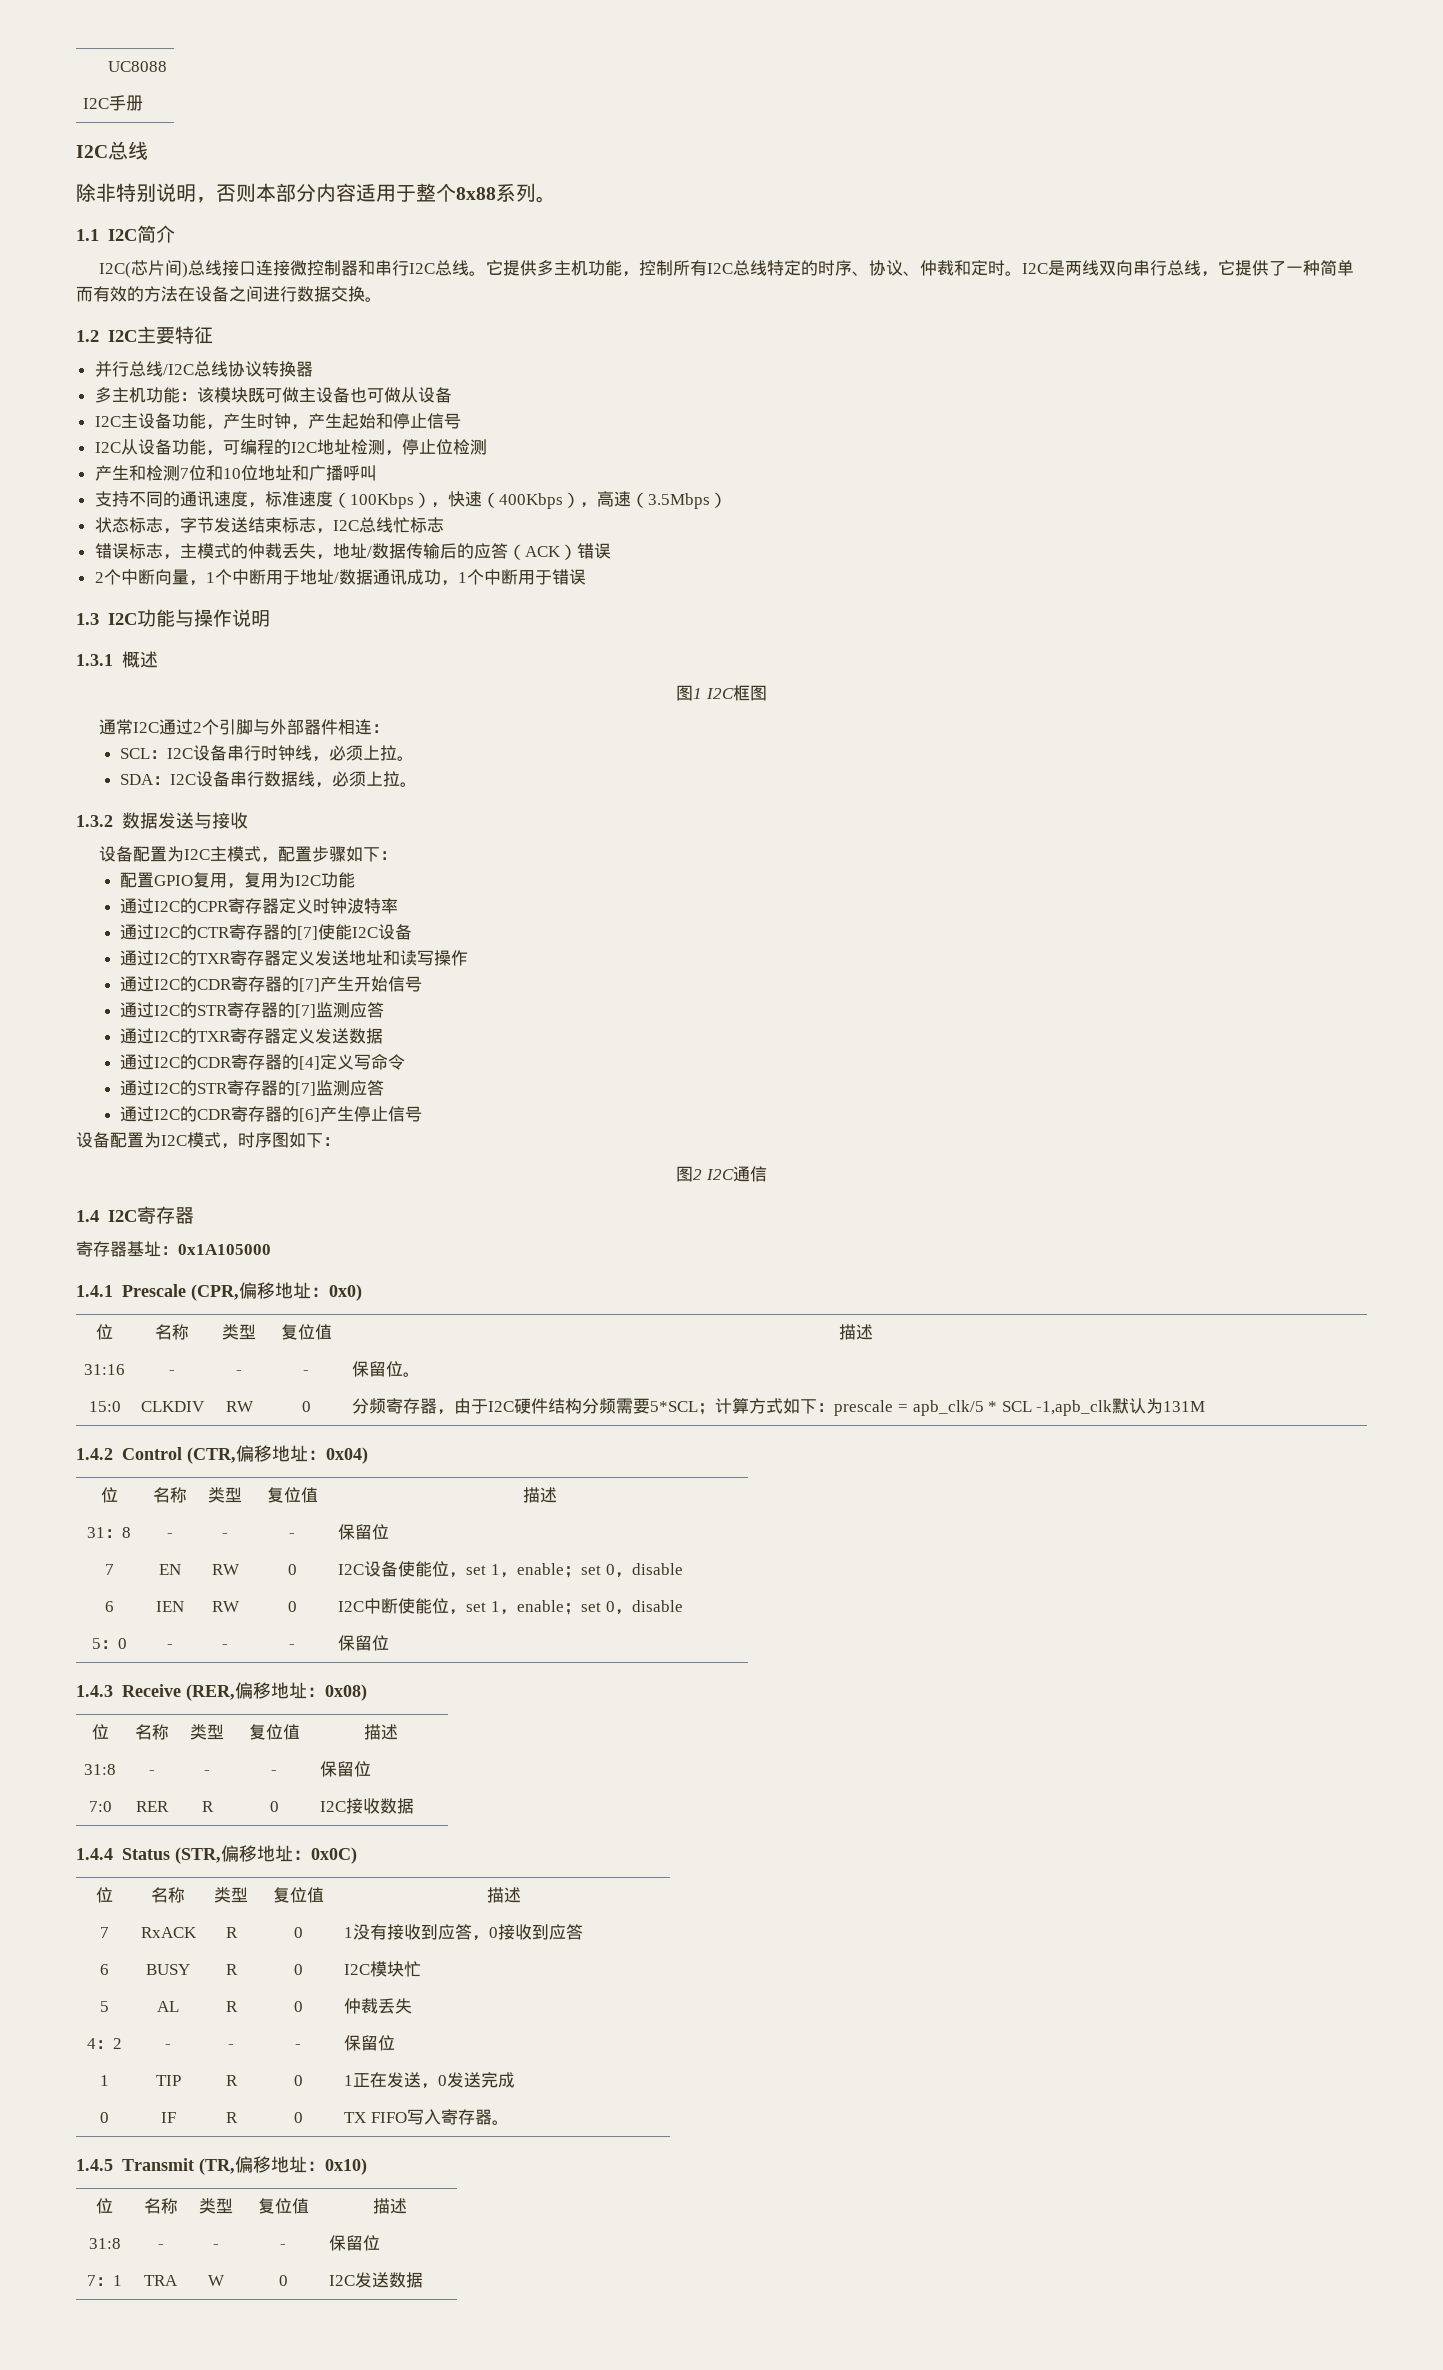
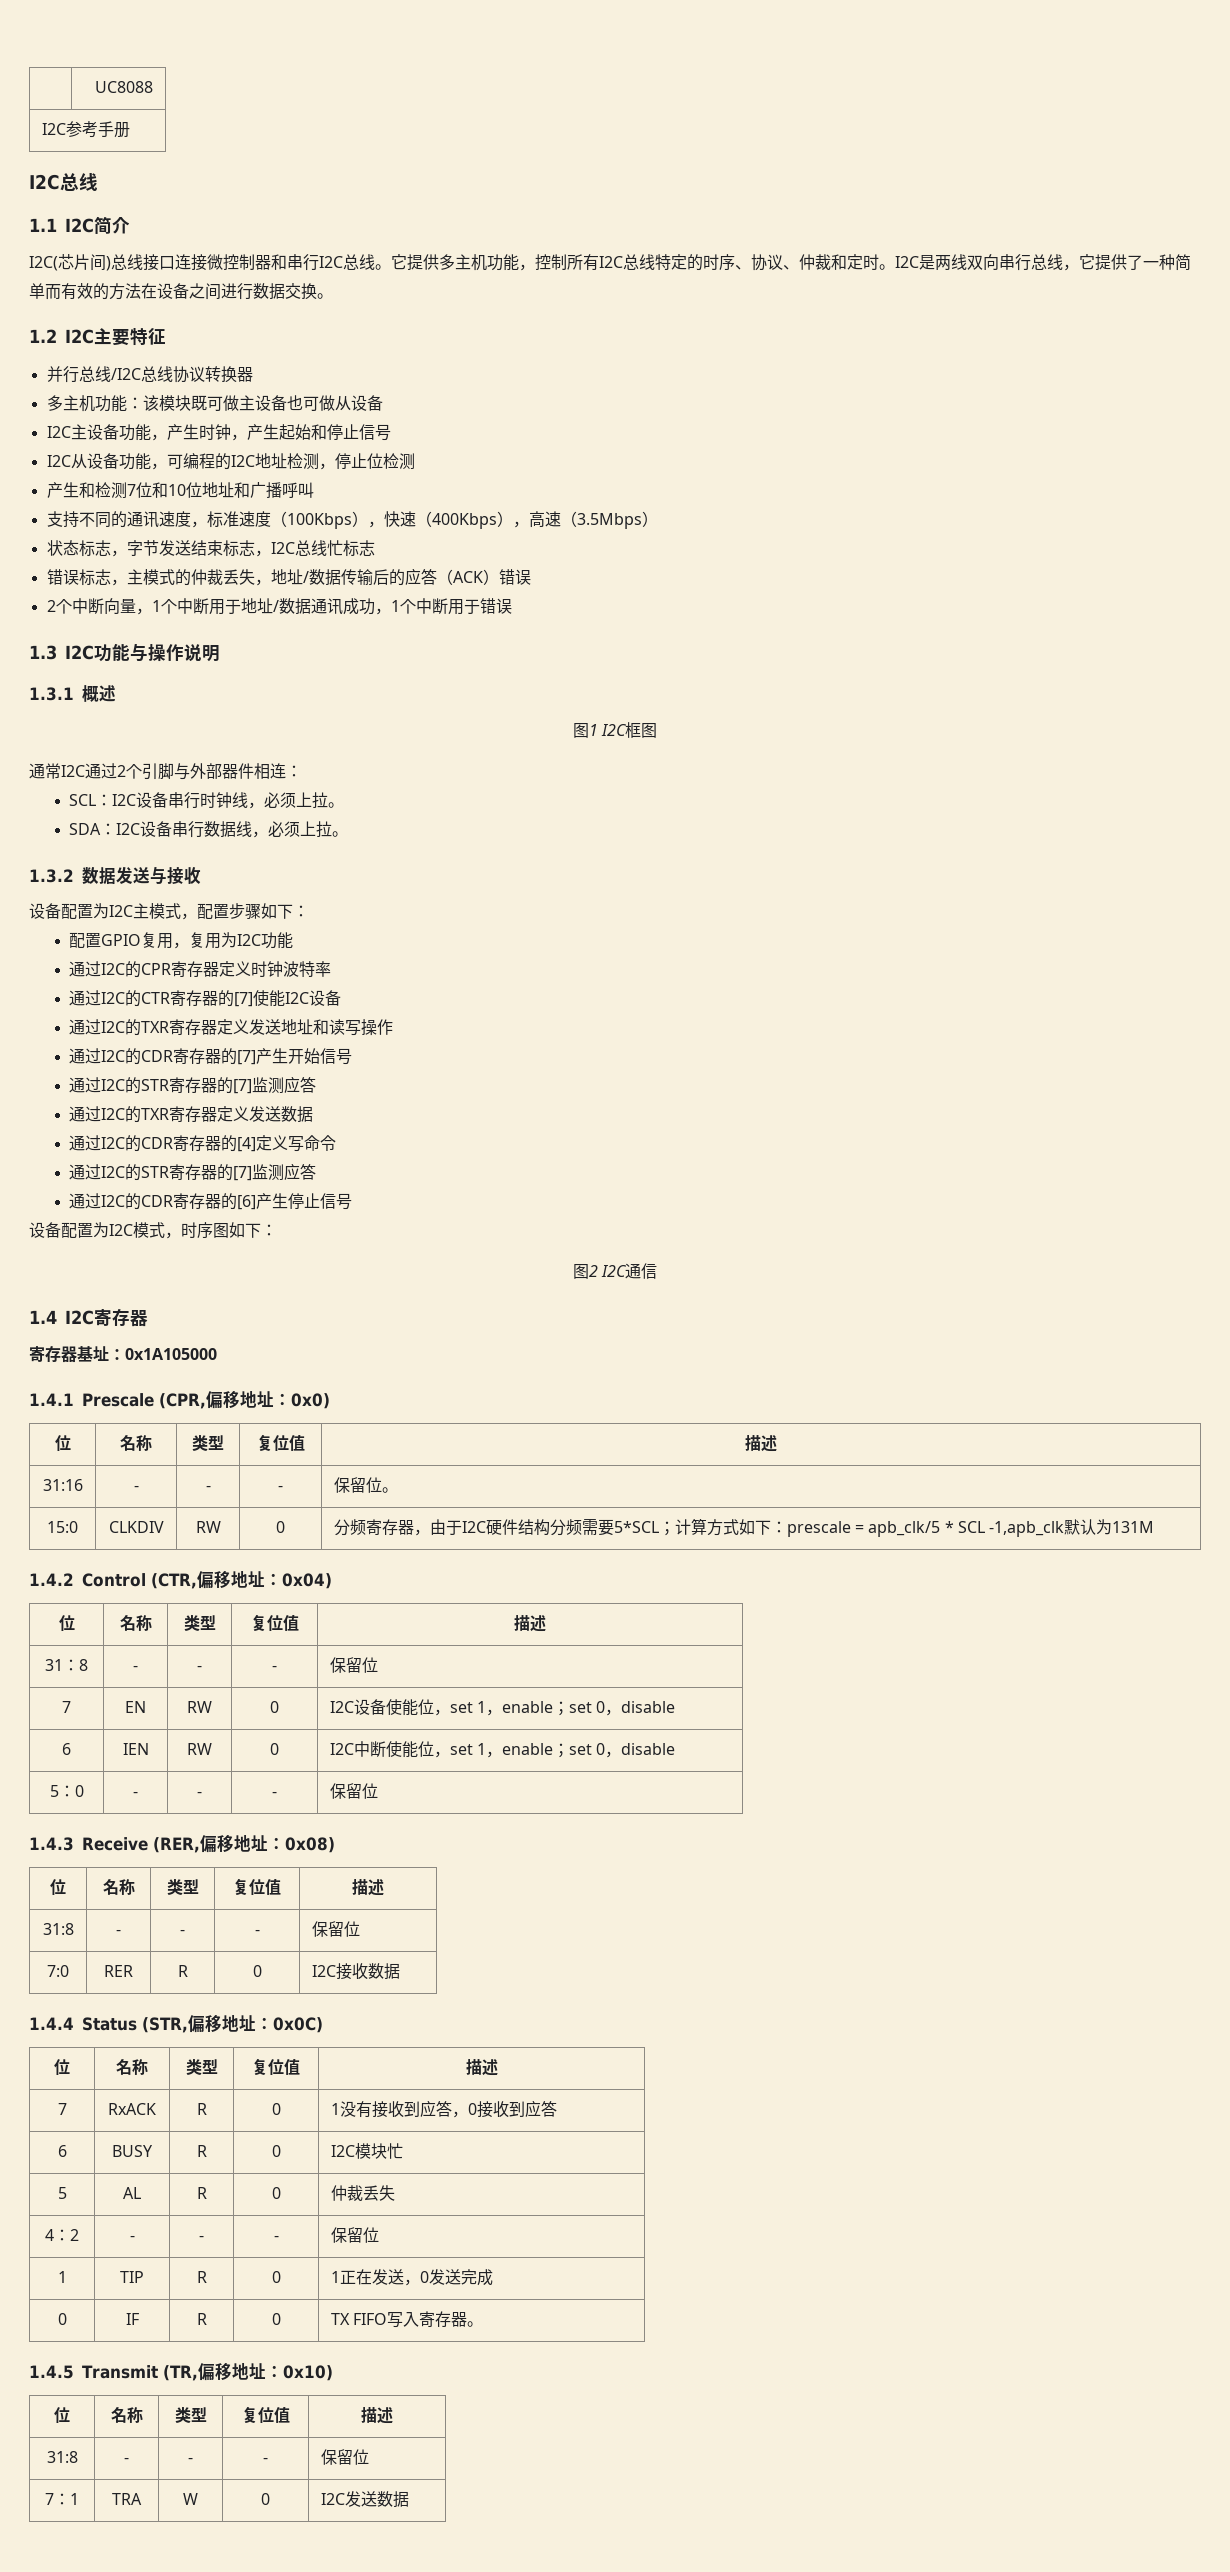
- I2C手册
+ I2C参考手册
- 除非特别说明，否则本部分内容适用于整个8x88系列。

